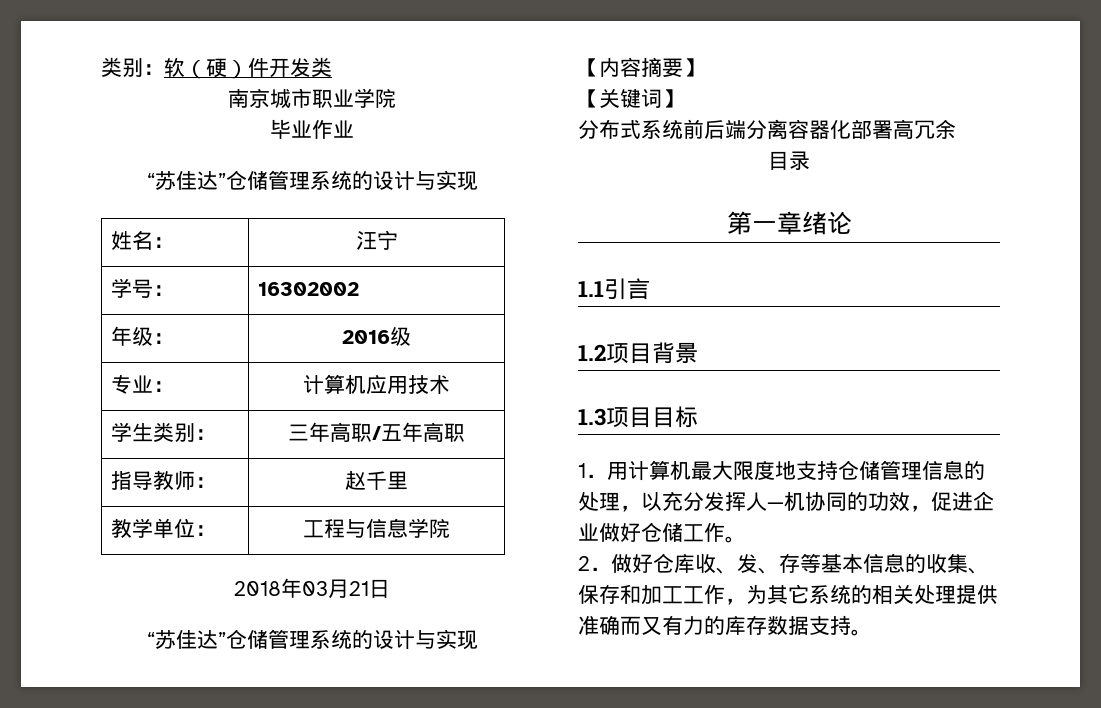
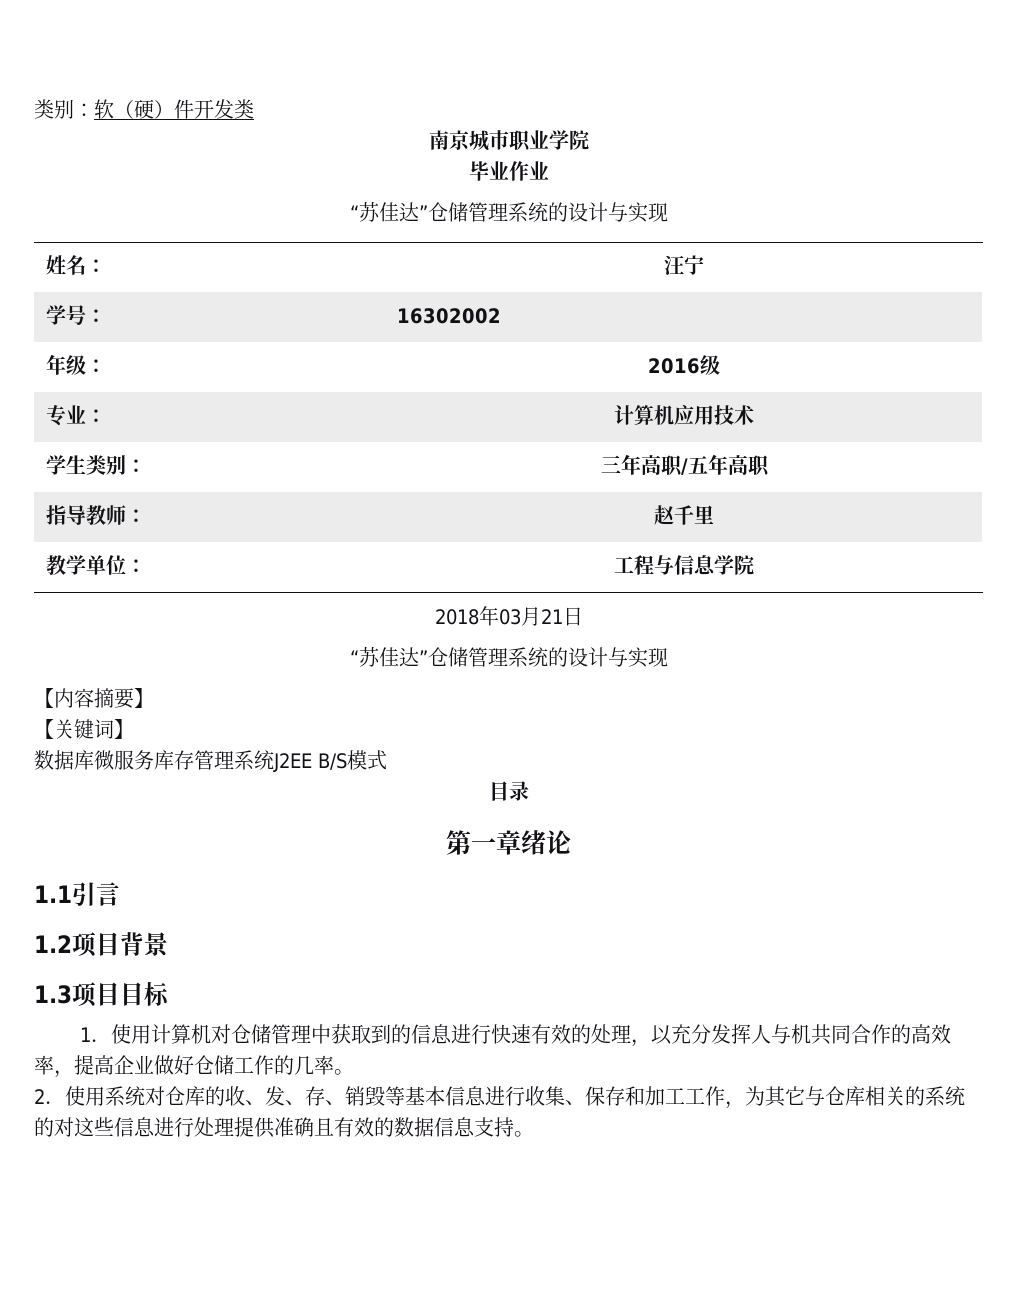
- 分布式系统前后端分离容器化部署高冗余
+ 数据库微服务库存管理系统J2EE B/S模式
- 1．用计算机最大限度地支持仓储管理信息的处理，以充分发挥人—机协同的功效，促进企业做好仓储工作。
+ 1．使用计算机对仓储管理中获取到的信息进行快速有效的处理，以充分发挥人与机共同合作的高效率，提高企业做好仓储工作的几率。
- 2．做好仓库收、发、存等基本信息的收集、保存和加工工作，为其它系统的相关处理提供准确而又有力的库存数据支持。
+ 2．使用系统对仓库的收、发、存、销毁等基本信息进行收集、保存和加工工作，为其它与仓库相关的系统的对这些信息进行处理提供准确且有效的数据信息支持。

